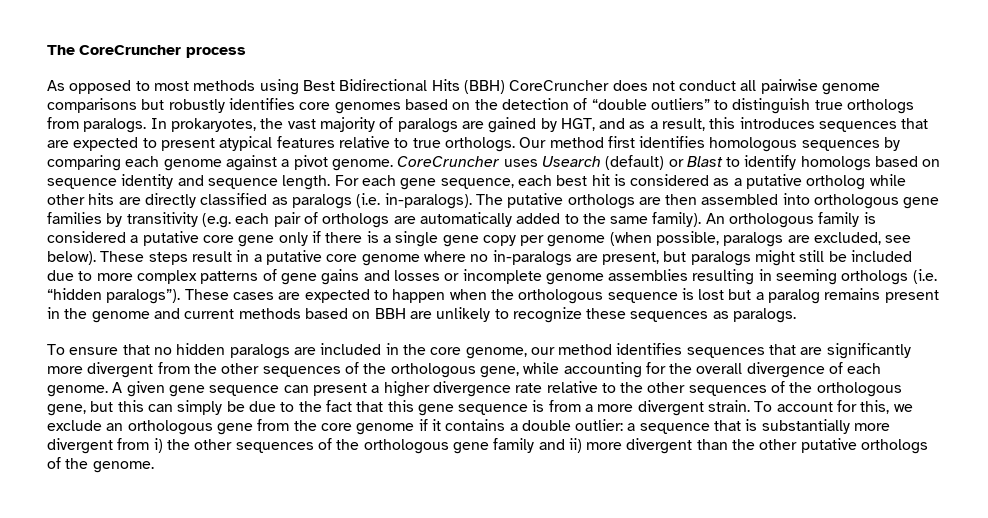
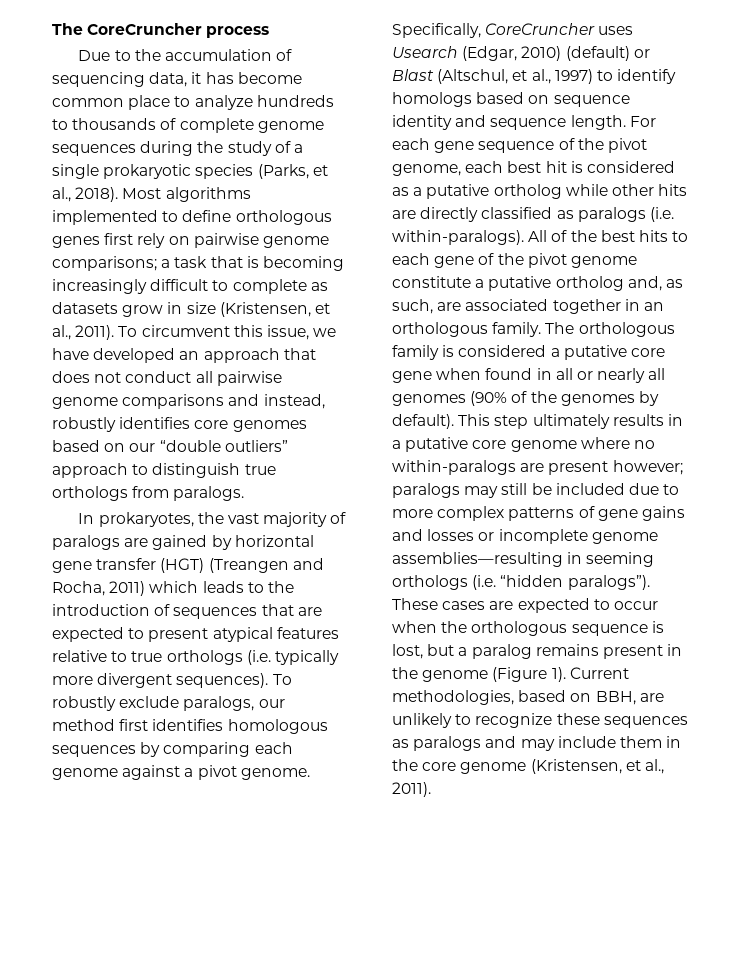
- As opposed to most methods using Best Bidirectional Hits (BBH) CoreCruncher does not conduct all pairwise genome comparisons but robustly identifies core genomes based on the detection of “double outliers” to distinguish true orthologs from paralogs. In prokaryotes, the vast majority of paralogs are gained by HGT, and as a result, this introduces sequences that are expected to present atypical features relative to true orthologs. Our method first identifies homologous sequences by comparing each genome against a pivot genome.
+ Due to the accumulation of sequencing data, it has become common place to analyze hundreds to thousands of complete genome sequences during the study of a single prokaryotic species (Parks, et al., 2018). Most algorithms implemented to define orthologous genes first rely on pairwise genome comparisons; a task that is becoming increasingly difficult to complete as datasets grow in size (Kristensen, et al., 2011). To circumvent this issue, we have developed an approach that does not conduct all pairwise genome comparisons and instead, robustly identifies core genomes based on our “double outliers” approach to distinguish true orthologs from paralogs.
+ In prokaryotes, the vast majority of paralogs are gained by horizontal gene transfer (HGT) (Treangen and Rocha, 2011) which leads to the introduction of sequences that are expected to present atypical features relative to true orthologs (i.e. typically more divergent sequences). To robustly exclude paralogs, our method first identifies homologous sequences by comparing each genome against a pivot genome.
- CoreCruncher uses Usearch (default) or Blast to identify homologs based on sequence identity and sequence length.
+ Specifically, CoreCruncher uses Usearch (Edgar, 2010) (default) or Blast (Altschul, et al., 1997) to identify homologs based on sequence identity and sequence length.
- For each gene sequence, each best hit is considered as a putative ortholog while other hits are directly classified as paralogs (i.e. in-paralogs). The putative orthologs are then assembled into orthologous gene families by transitivity (e.g. each pair of orthologs are automatically added to the same family). An orthologous family is considered a putative core gene only if there is a single gene copy per genome (when possible, paralogs are excluded, see below). These steps result in a putative core genome where no in-paralogs are present, but paralogs might still be included due to more complex patterns of gene gains and losses or incomplete genome assemblies resulting in seeming orthologs (i.e. “hidden paralogs”).
+ For each gene sequence of the pivot genome, each best hit is considered as a putative ortholog while other hits are directly classified as paralogs (i.e. within-paralogs). All of the best hits to each gene of the pivot genome constitute a putative ortholog and, as such, are associated together in an orthologous family. The orthologous family is considered a putative core gene when found in all or nearly all genomes (90% of the genomes by default). This step ultimately results in a putative core genome where no within-paralogs are present however; paralogs may still be included due to more complex patterns of gene gains and losses or incomplete genome assemblies—resulting in seeming orthologs (i.e. “hidden paralogs”).
- These cases are expected to happen when the orthologous sequence is lost but a paralog remains present in the genome and current methods based on BBH are unlikely to recognize these sequences as paralogs.
- To ensure that no hidden paralogs are included in the core genome, our method identifies sequences that are significantly more divergent from the other sequences of the orthologous gene, while accounting for the overall divergence of each genome. A given gene sequence can present a higher divergence rate relative to the other sequences of the orthologous gene, but this can simply be due to the fact that this gene sequence is from a more divergent strain. To account for this, we exclude an orthologous gene from the core genome if it contains a double outlier: a sequence that is substantially more divergent from i) the other sequences of the orthologous gene family and ii) more divergent than the other putative orthologs of the genome.
+ These cases are expected to occur when the orthologous sequence is lost, but a paralog remains present in the genome (Figure 1). Current methodologies, based on BBH, are unlikely to recognize these sequences as paralogs and may include them in the core genome (Kristensen, et al., 2011).

